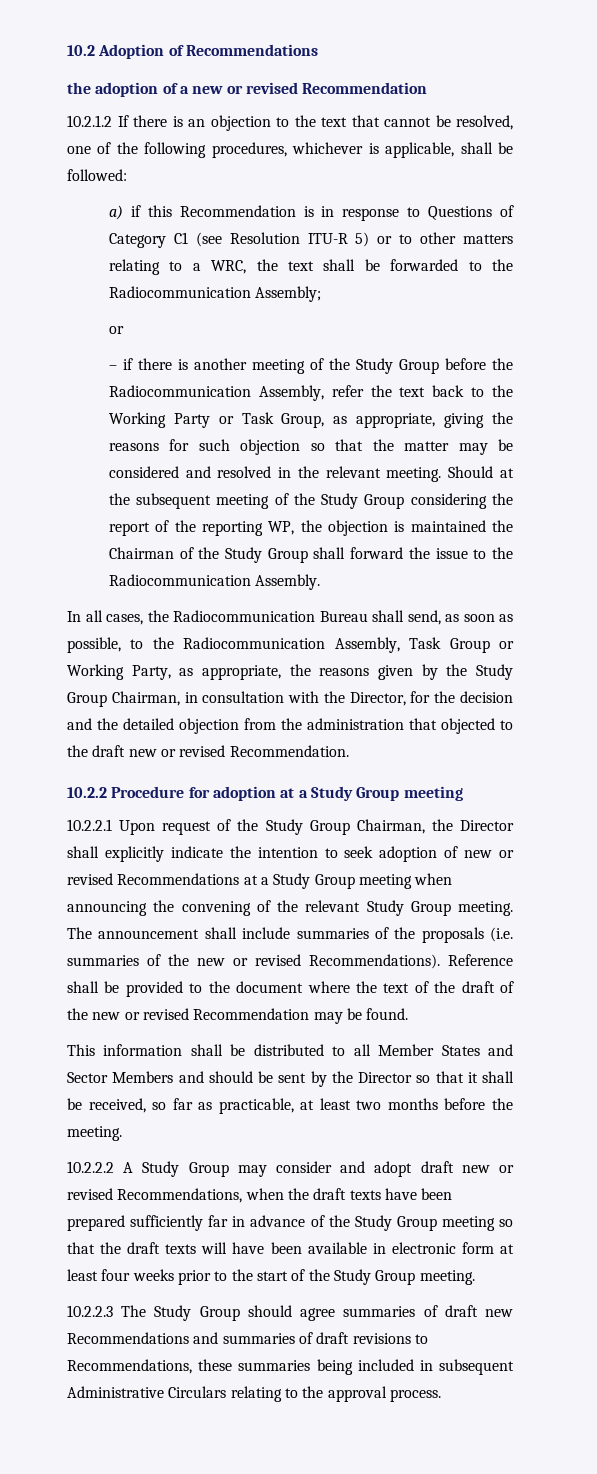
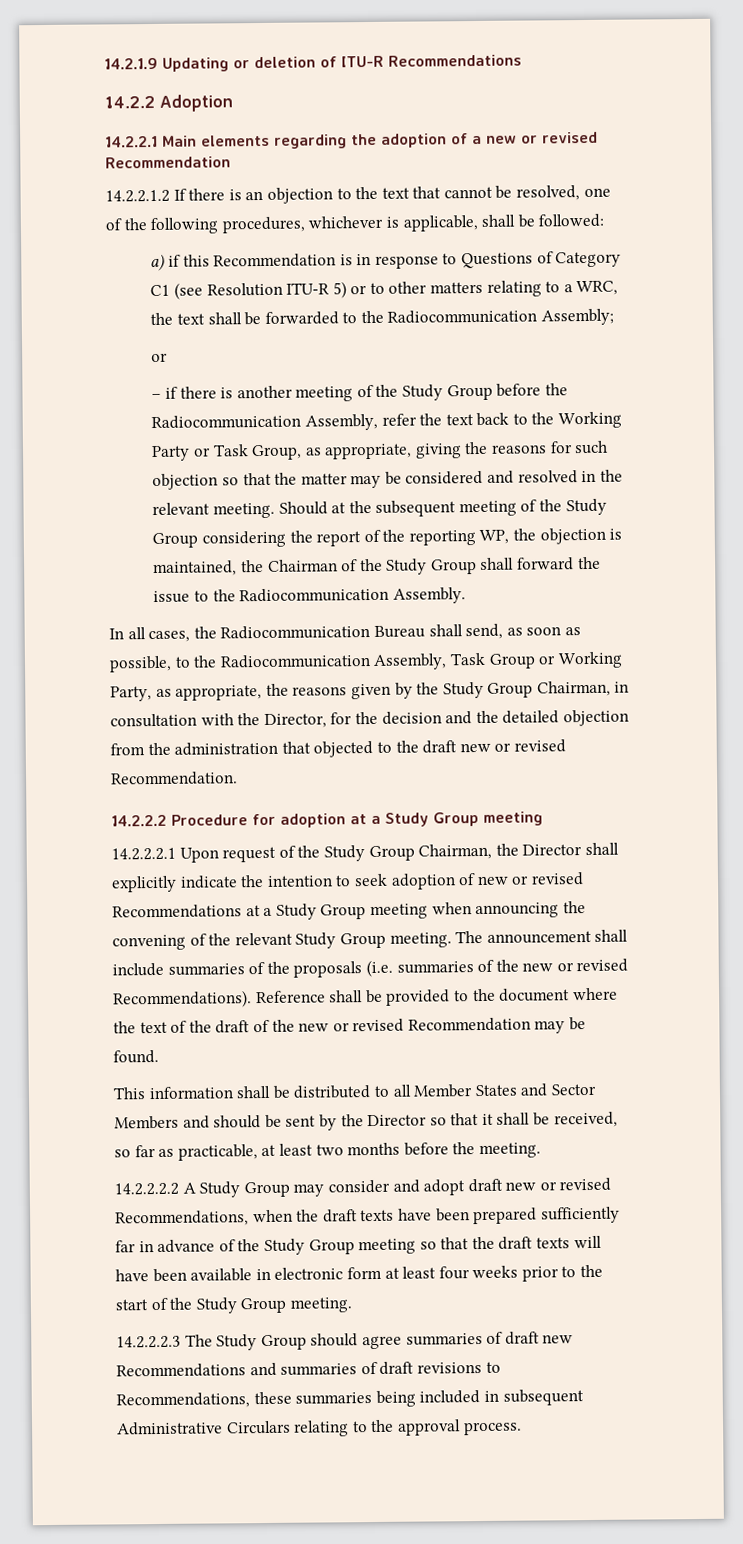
- 10.2 Adoption of Recommendations
- the adoption of a new or revised Recommendation
+ 14.2.1.9 Updating or deletion of ITU-R Recommendations
+ 14.2.2 Adoption
+ 14.2.2.1 Main elements regarding the adoption of a new or revised Recommendation
- 10.2.1.2 If there is an objection to the text that cannot be resolved, one of the following procedures, whichever is applicable, shall be followed:
+ 14.2.2.1.2 If there is an objection to the text that cannot be resolved, one of the following procedures, whichever is applicable, shall be followed:
- Should at the subsequent meeting of the Study Group considering the report of the reporting WP, the objection is maintained the Chairman of the Study Group shall forward the issue to the Radiocommunication Assembly.
+ Should at the subsequent meeting of the Study Group considering the report of the reporting WP, the objection is maintained, the Chairman of the Study Group shall forward the issue to the Radiocommunication Assembly.
- 10.2.2 Procedure for adoption at a Study Group meeting
+ 14.2.2.2 Procedure for adoption at a Study Group meeting
- 10.2.2.1 Upon request of the Study Group Chairman, the Director shall explicitly indicate the intention to seek adoption of new or revised Recommendations at a Study Group meeting when announcing the convening of the relevant Study Group meeting.
+ 14.2.2.2.1 Upon request of the Study Group Chairman, the Director shall explicitly indicate the intention to seek adoption of new or revised Recommendations at a Study Group meeting when announcing the convening of the relevant Study Group meeting.
- 10.2.2.2 A Study Group may consider and adopt draft new or revised Recommendations, when the draft texts have been prepared sufficiently far in advance of the Study Group meeting so that the draft texts will have been available in electronic form at least four weeks prior to the start of the Study Group meeting.
+ 14.2.2.2.2 A Study Group may consider and adopt draft new or revised Recommendations, when the draft texts have been prepared sufficiently far in advance of the Study Group meeting so that the draft texts will have been available in electronic form at least four weeks prior to the start of the Study Group meeting.
- 10.2.2.3 The Study Group should agree summaries of draft new Recommendations and summaries of draft revisions to Recommendations, these summaries being included in subsequent Administrative Circulars relating to the approval process.
+ 14.2.2.2.3 The Study Group should agree summaries of draft new Recommendations and summaries of draft revisions to Recommendations, these summaries being included in subsequent Administrative Circulars relating to the approval process.

